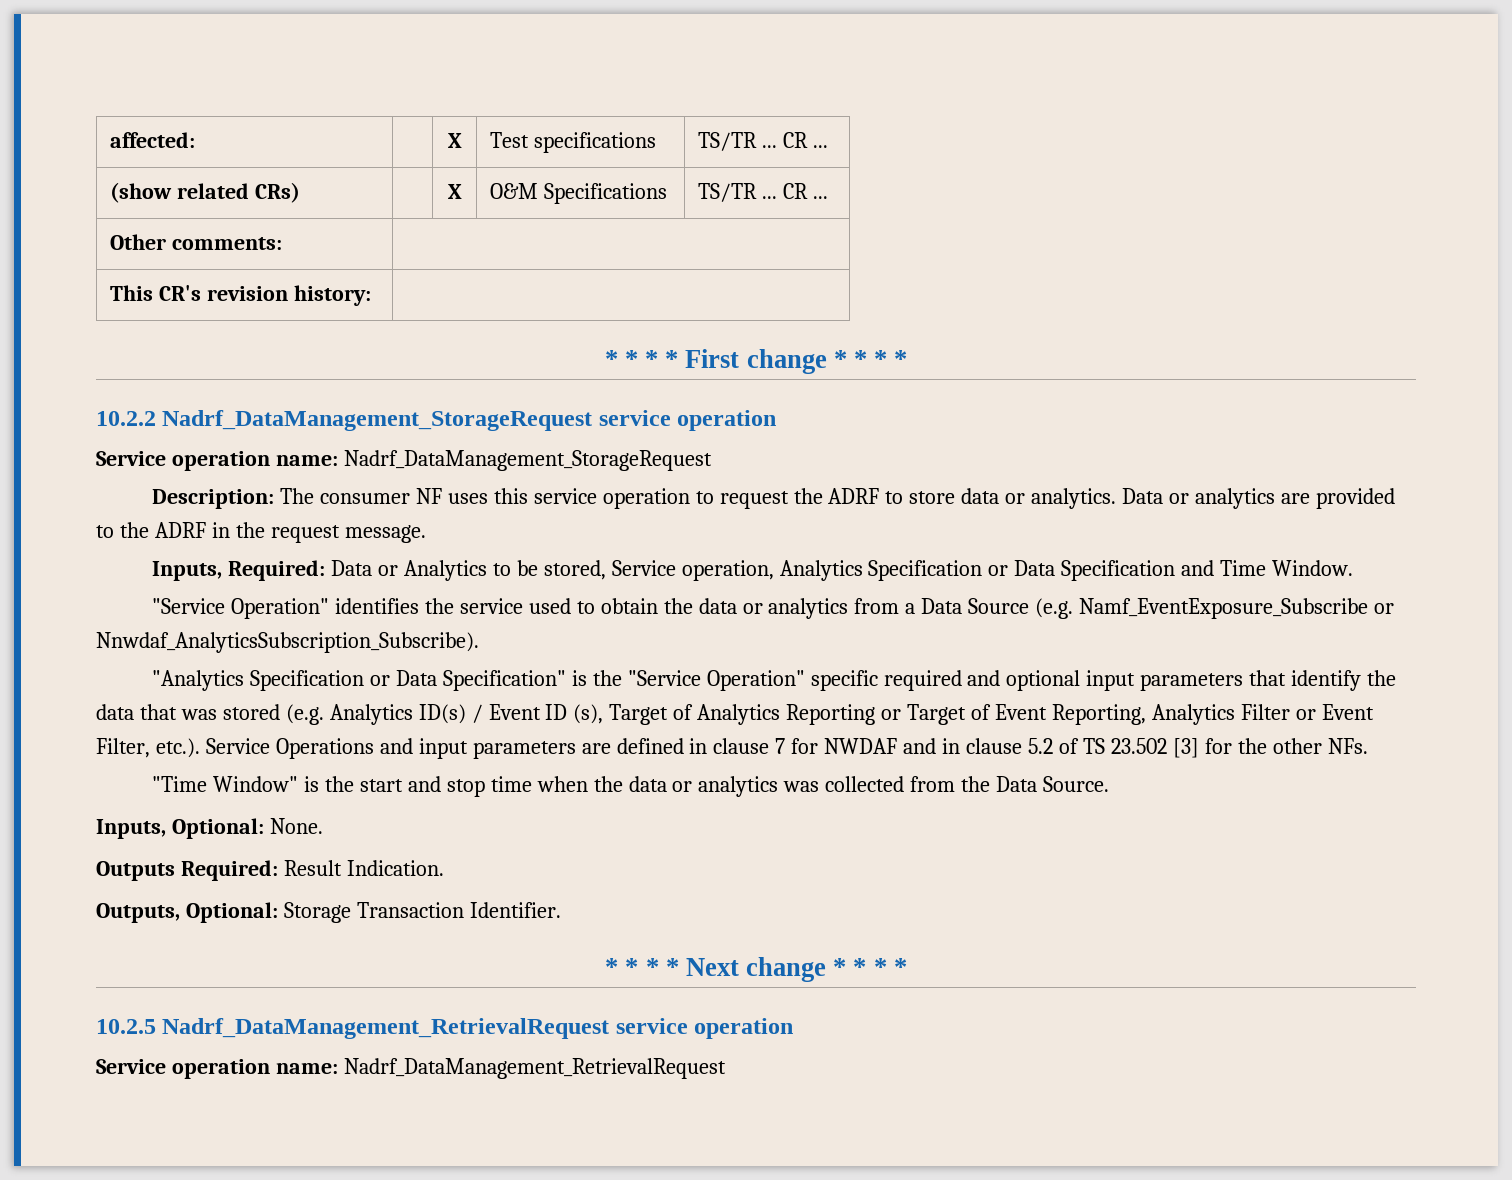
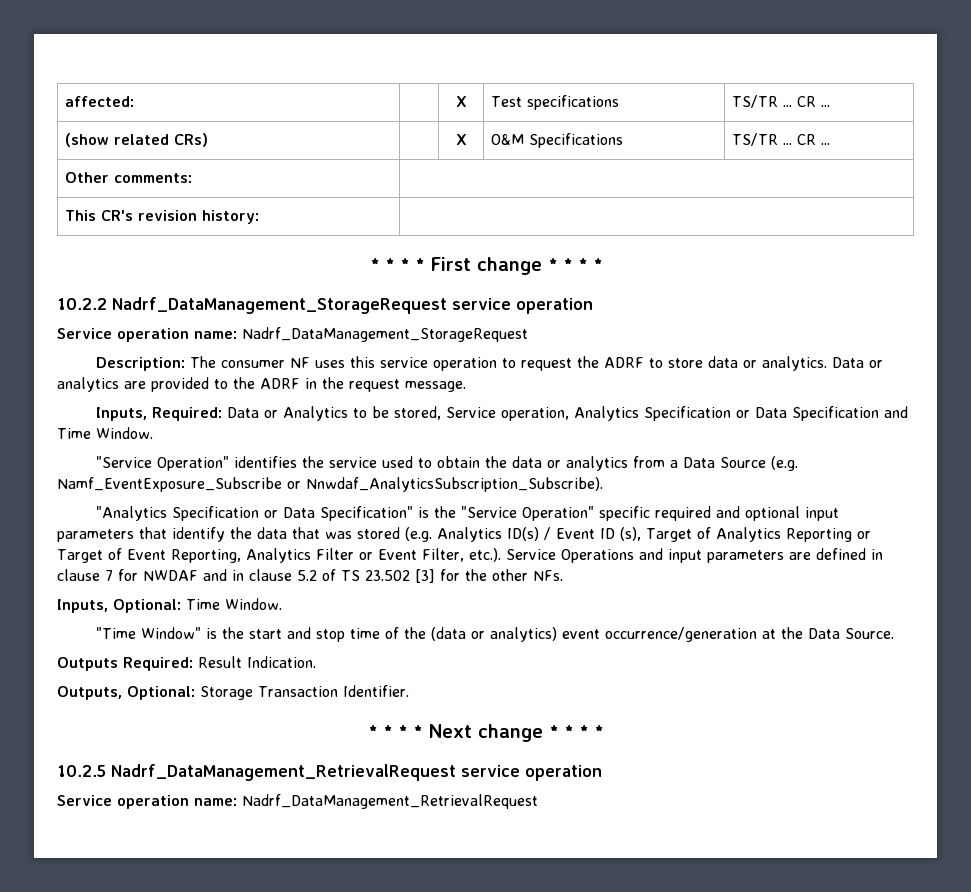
+ Inputs, Optional: Time Window.
- "Time Window" is the start and stop time when the data or analytics was collected from the Data Source.
+ "Time Window" is the start and stop time of the (data or analytics) event occurrence/generation at the Data Source.
- Inputs, Optional: None.

